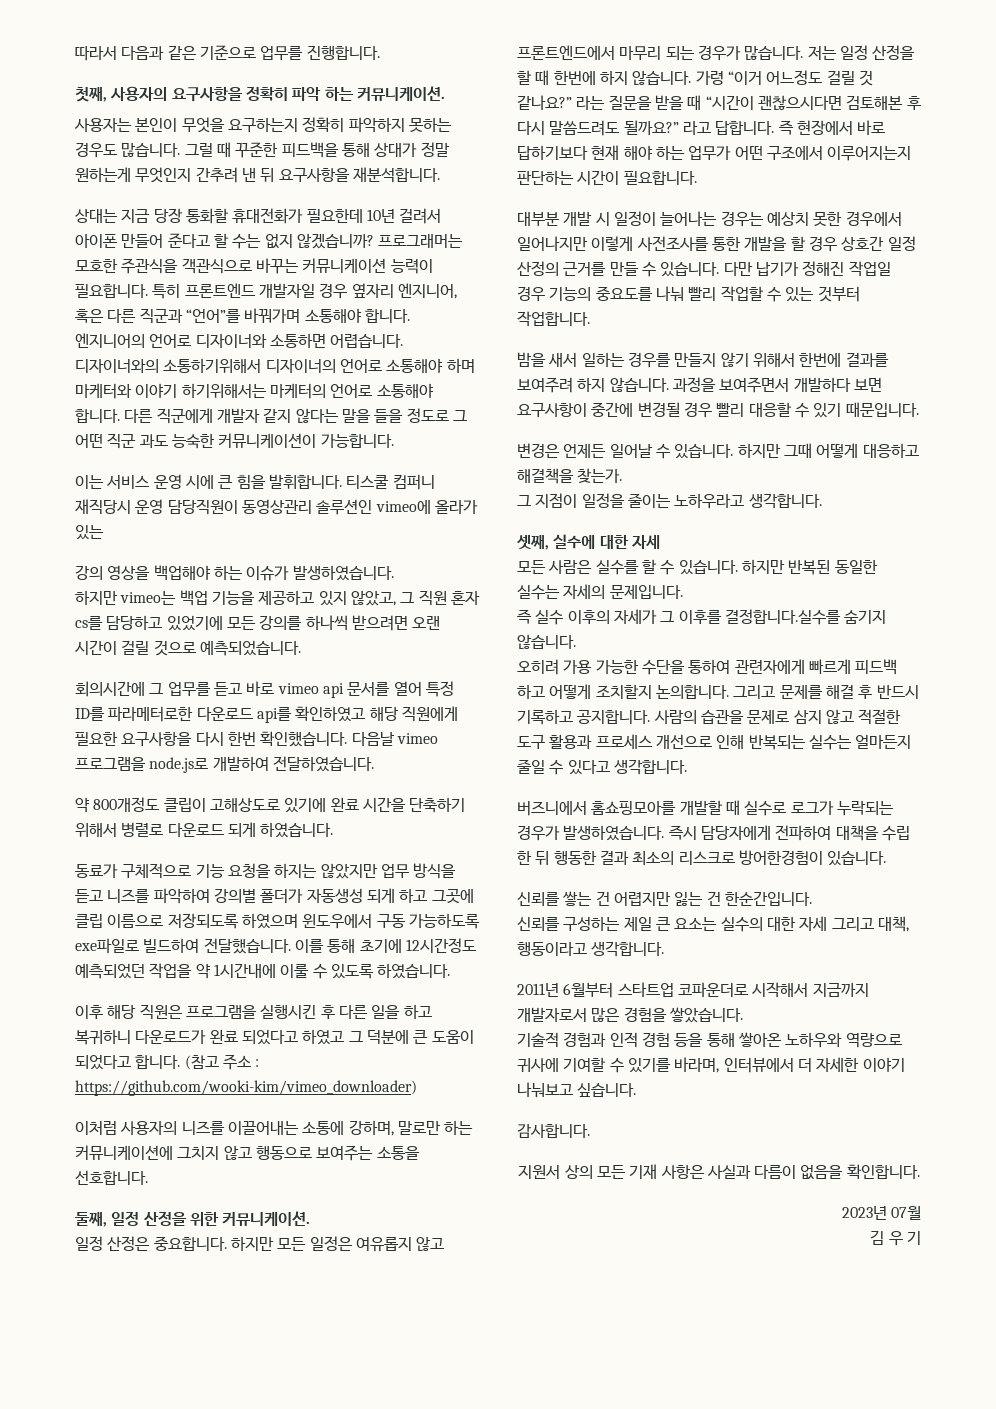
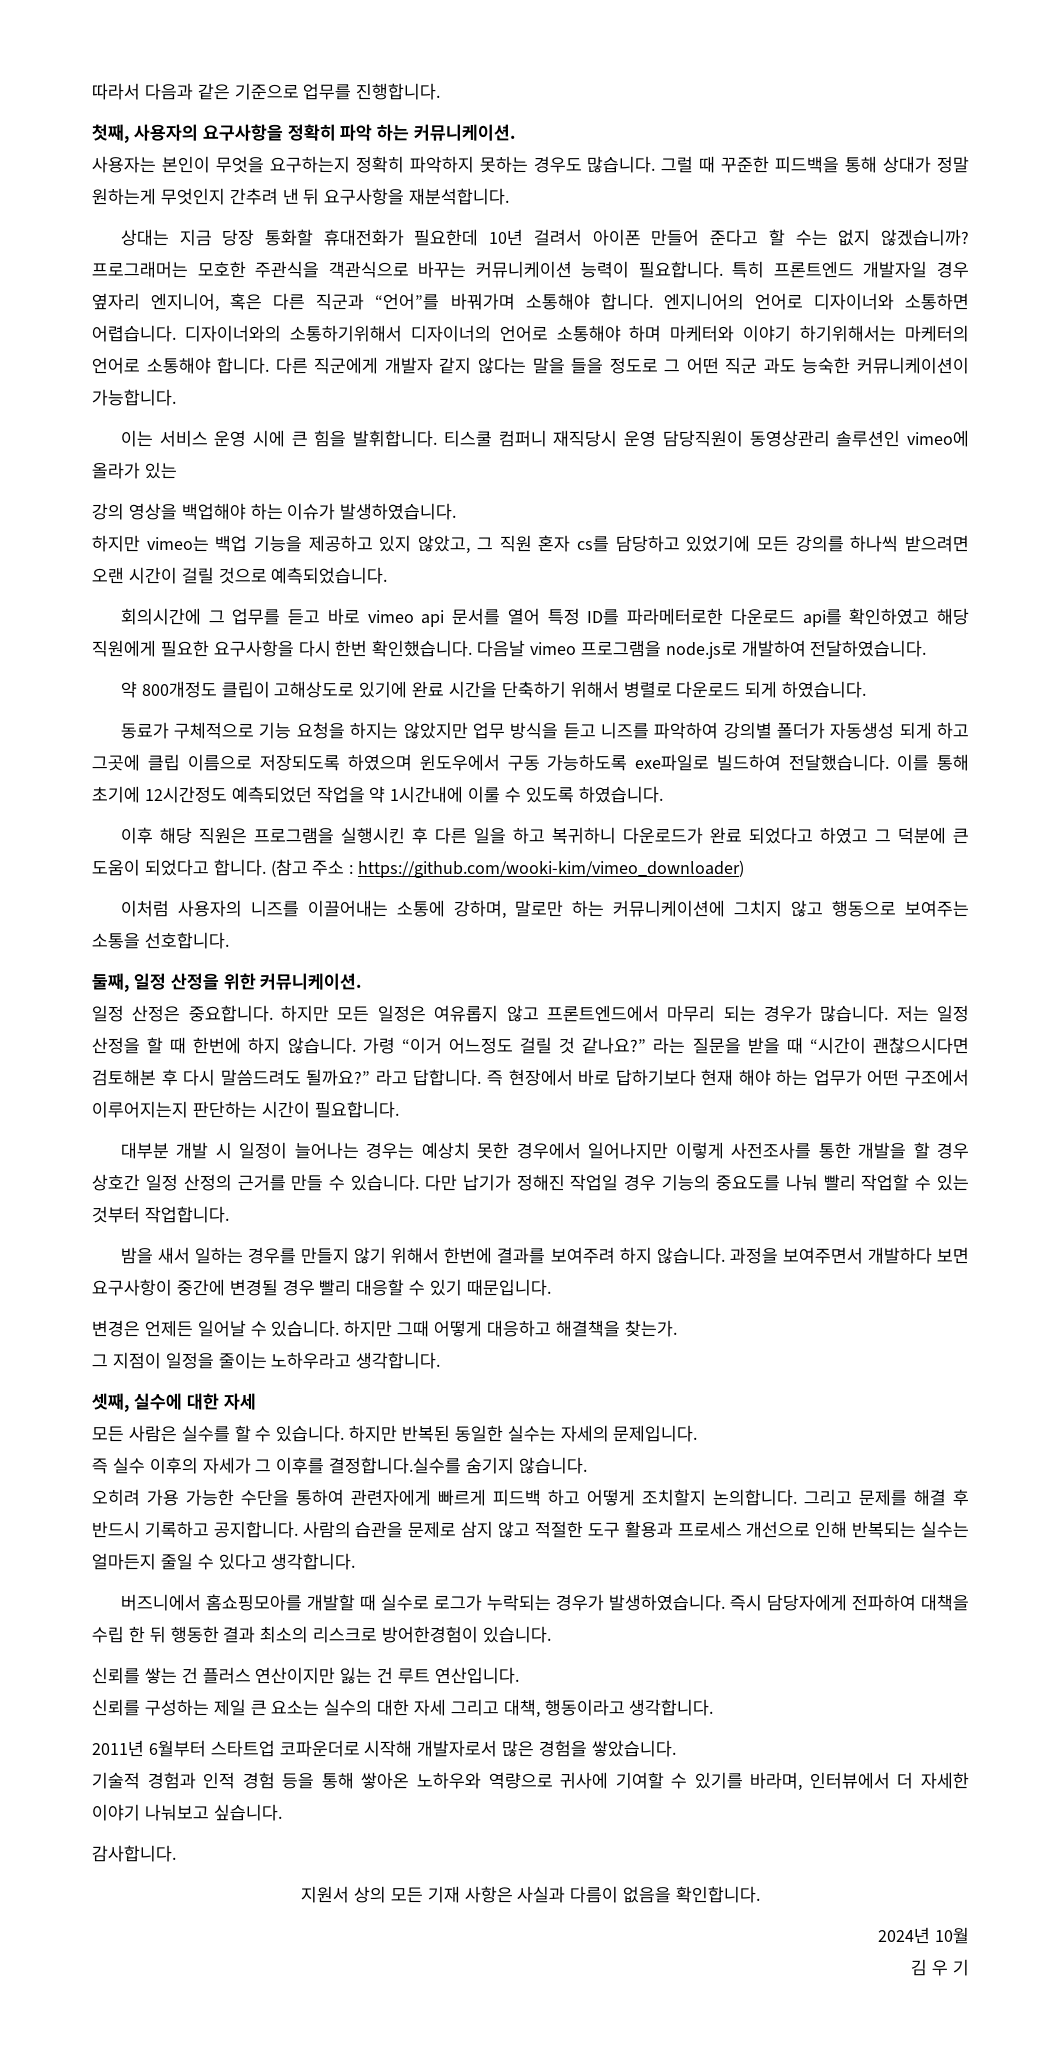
- 신뢰를 쌓는 건 어렵지만 잃는 건 한순간입니다.
+ 신뢰를 쌓는 건 플러스 연산이지만 잃는 건 루트 연산입니다.
- 2011년 6월부터 스타트업 코파운더로 시작해서 지금까지 개발자로서 많은 경험을 쌓았습니다.
+ 2011년 6월부터 스타트업 코파운더로 시작해 개발자로서 많은 경험을 쌓았습니다.
- 2023년 07월
+ 2024년 10월

